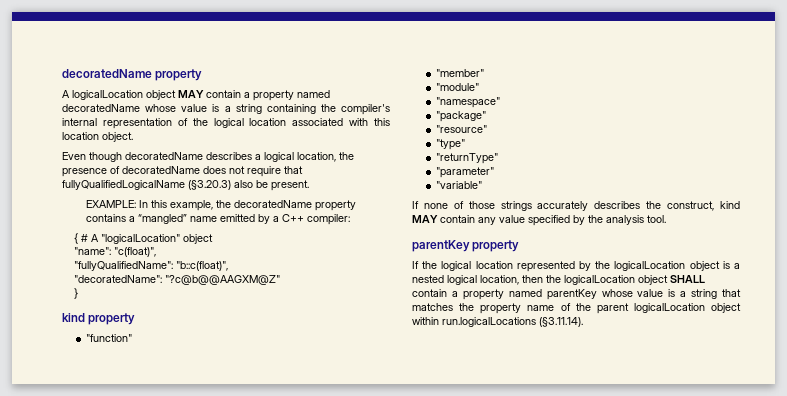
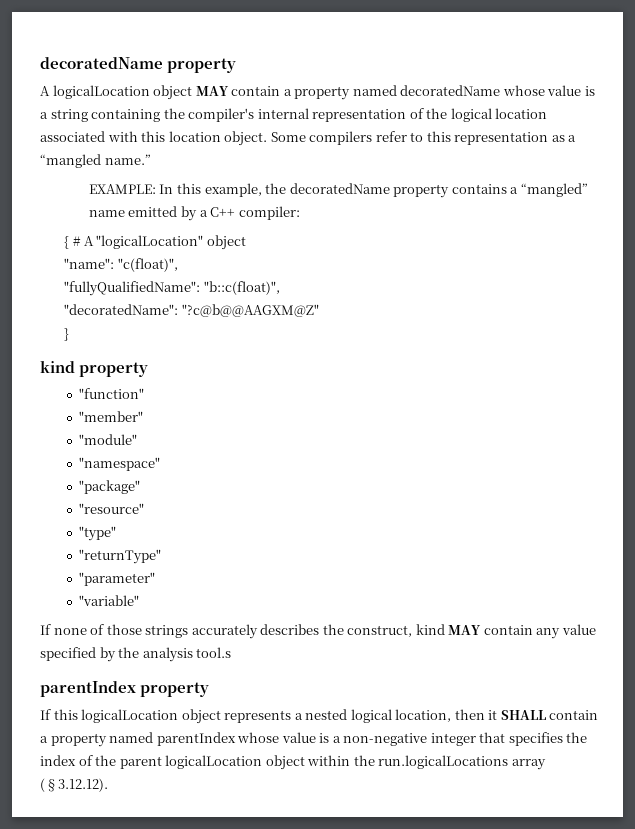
- A logicalLocation object MAY contain a property named decoratedName whose value is a string containing the compiler's internal representation of the logical location associated with this location object.
- Even though decoratedName describes a logical location, the presence of decoratedName does not require that fullyQualifiedLogicalName (§3.20.3) also be present.
+ A logicalLocation object MAY contain a property named decoratedName whose value is a string containing the compiler's internal representation of the logical location associated with this location object. Some compilers refer to this representation as a “mangled name.”
- If none of those strings accurately describes the construct, kind MAY contain any value specified by the analysis tool.
- parentKey property
+ If none of those strings accurately describes the construct, kind MAY contain any value specified by the analysis tool.s
+ parentIndex property
- If the logical location represented by the logicalLocation object is a nested logical location, then the logicalLocation object SHALL contain a property named parentKey whose value is a string that matches the property name of the parent logicalLocation object within run.logicalLocations (§3.11.14).
+ If this logicalLocation object represents a nested logical location, then it SHALL contain a property named parentIndex whose value is a non-negative integer that specifies the index of the parent logicalLocation object within the run.logicalLocations array (§3.12.12).

